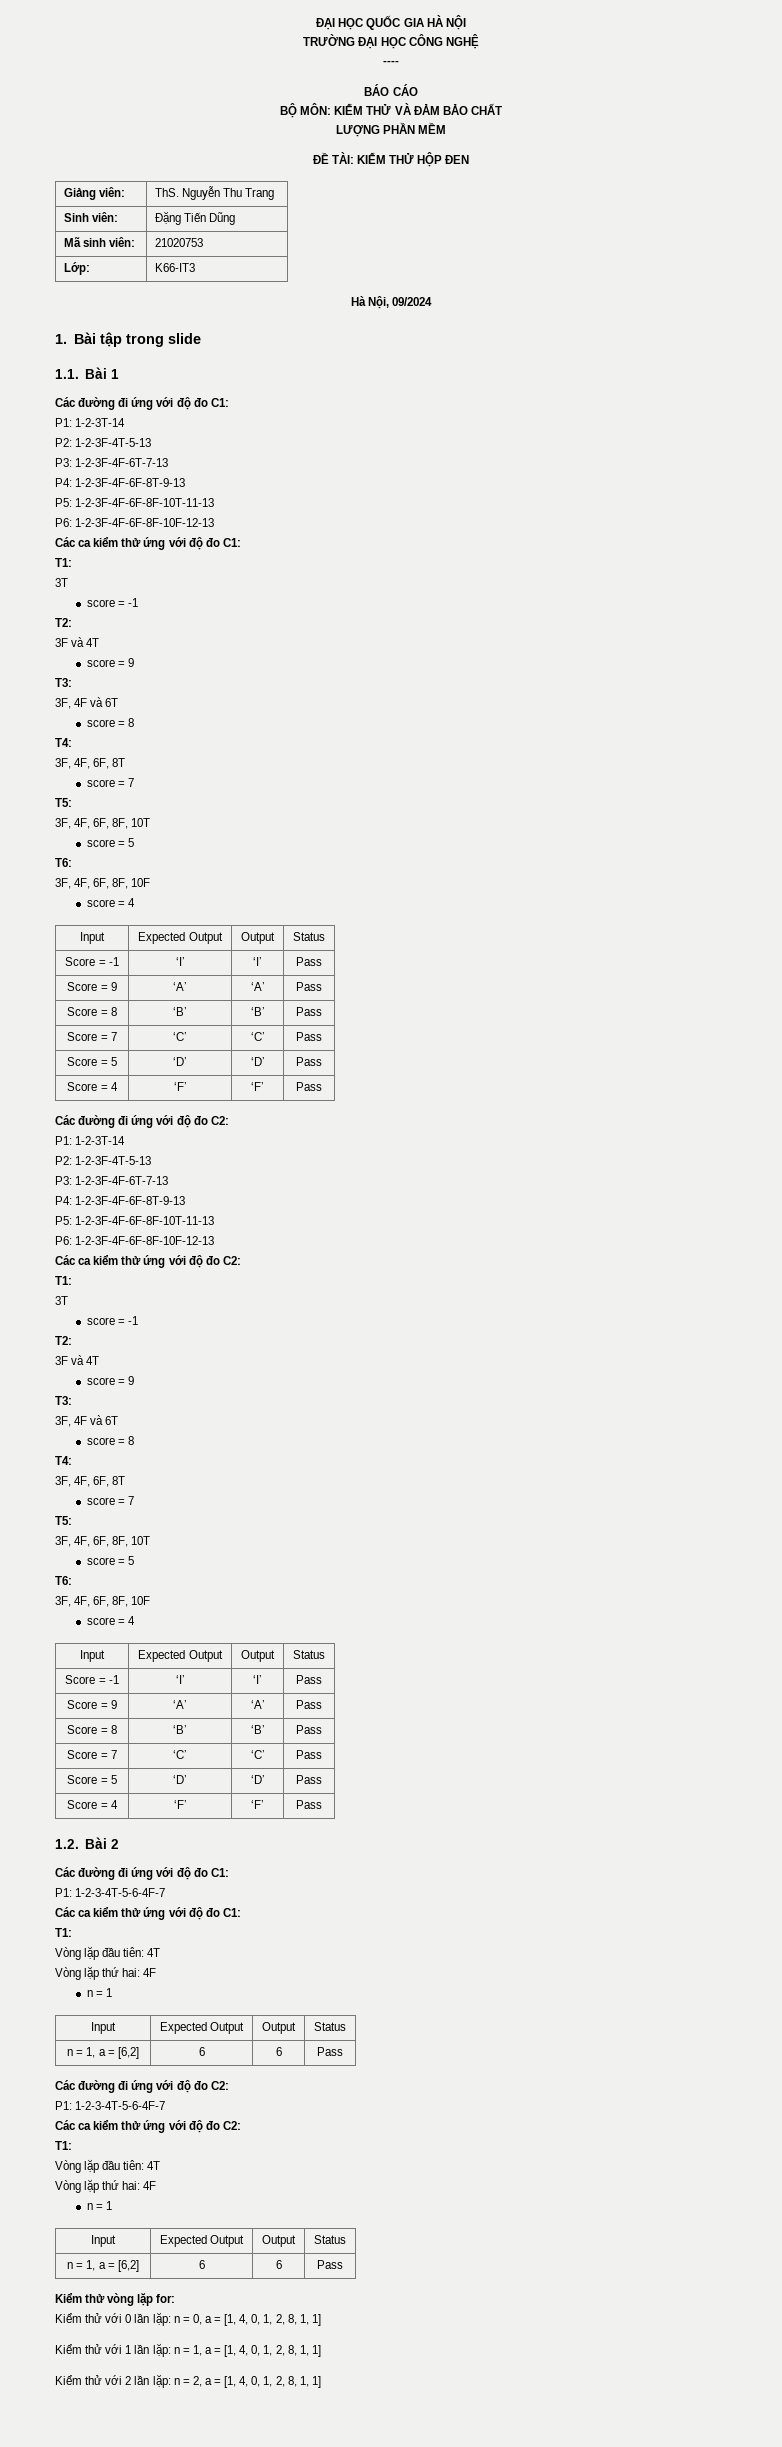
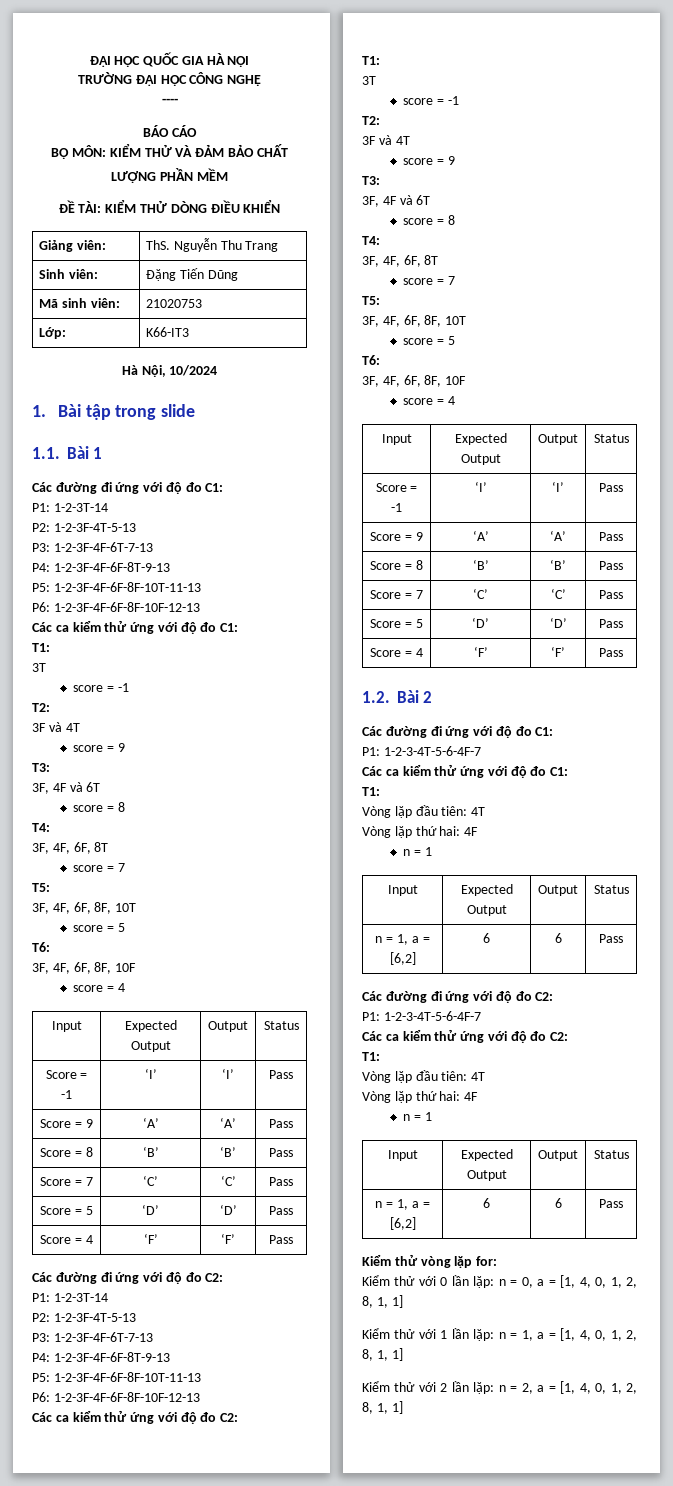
- ĐỀ TÀI: KIỂM THỬ HỘP ĐEN
+ ĐỀ TÀI: KIỂM THỬ DÒNG ĐIỀU KHIỂN
- Hà Nội, 09/2024
+ Hà Nội, 10/2024

